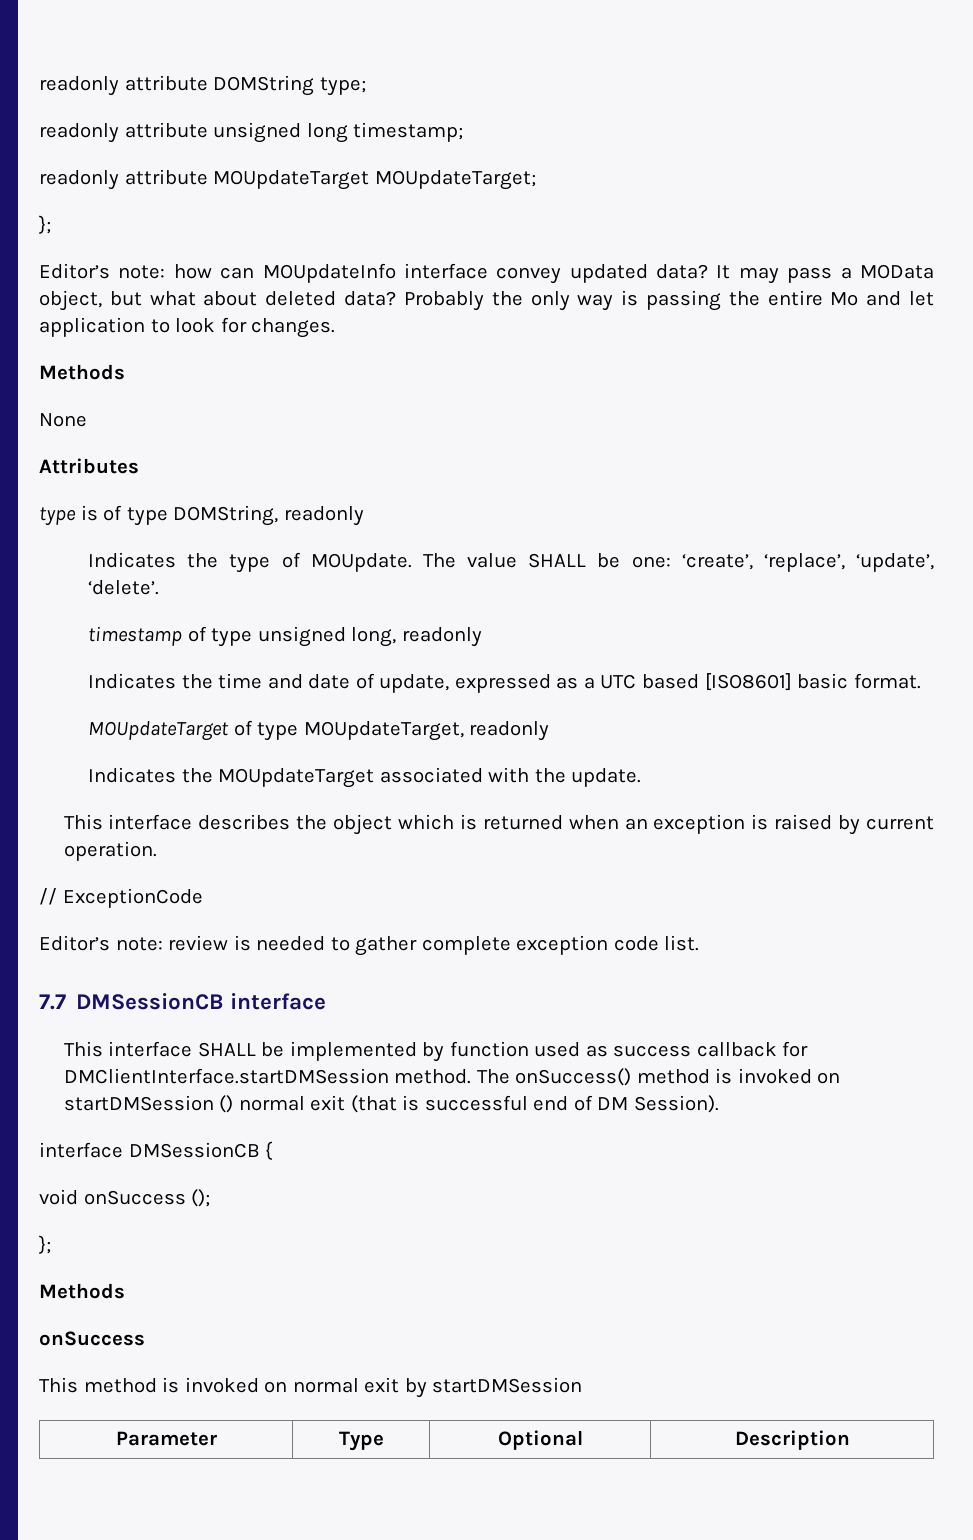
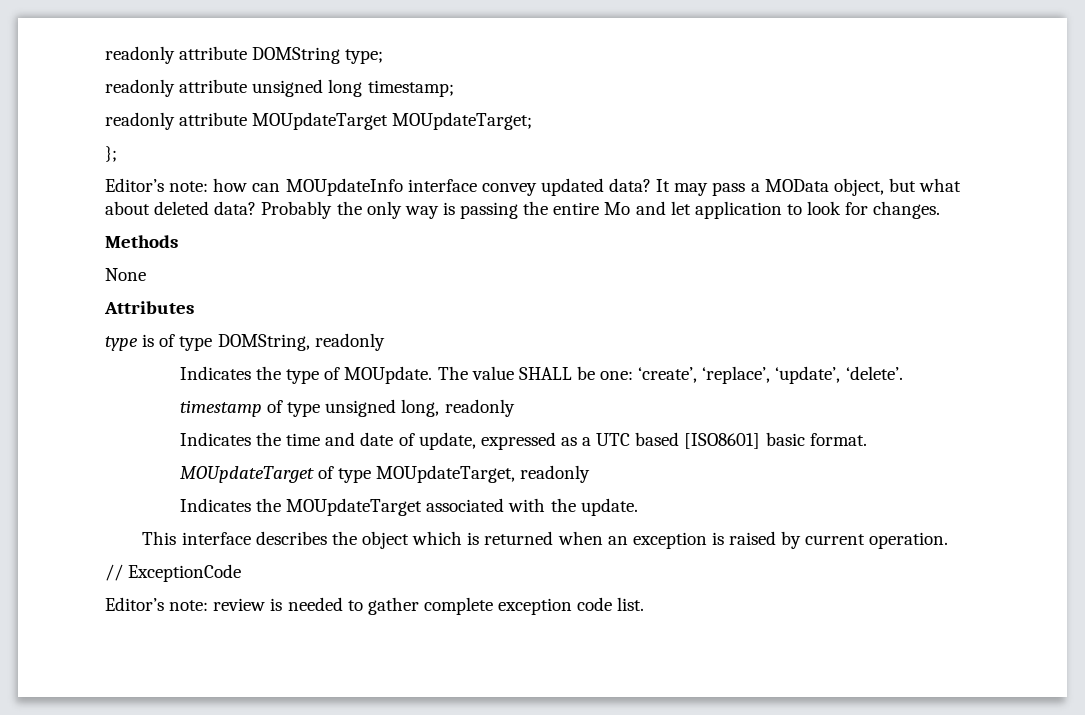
- 7.7 DMSessionCB interface
- This interface SHALL be implemented by function used as success callback for DMClientInterface.startDMSession method. The onSuccess() method is invoked on startDMSession () normal exit (that is successful end of DM Session).
- interface DMSessionCB {
- void onSuccess ();
- };
- Methods
- onSuccess
- This method is invoked on normal exit by startDMSession
- Parameter | Type | Optional | Description

